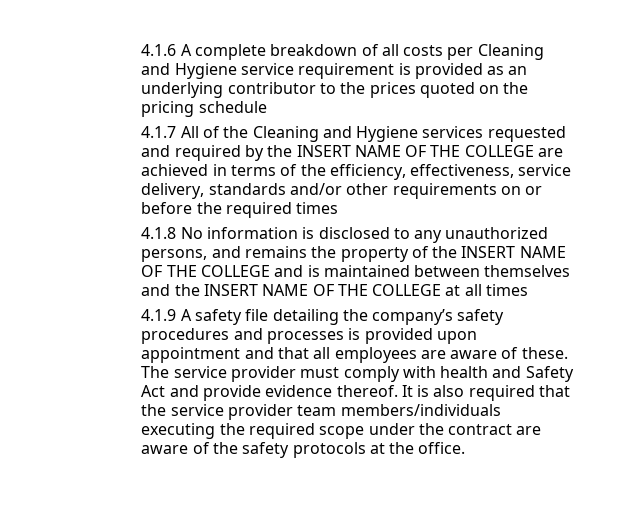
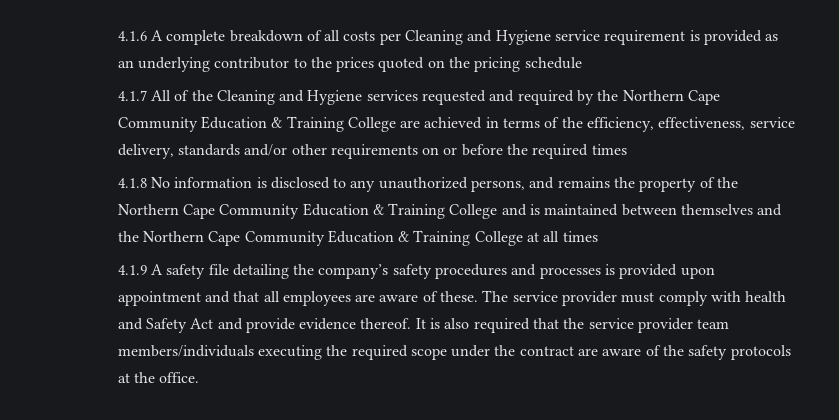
- 4.1.7 All of the Cleaning and Hygiene services requested and required by the INSERT NAME OF THE COLLEGE are achieved in terms of the efficiency, effectiveness, service delivery, standards and/or other requirements on or before the required times
+ 4.1.7 All of the Cleaning and Hygiene services requested and required by the Northern Cape Community Education & Training College are achieved in terms of the efficiency, effectiveness, service delivery, standards and/or other requirements on or before the required times
- 4.1.8 No information is disclosed to any unauthorized persons, and remains the property of the INSERT NAME OF THE COLLEGE and is maintained between themselves and the INSERT NAME OF THE COLLEGE at all times
+ 4.1.8 No information is disclosed to any unauthorized persons, and remains the property of the Northern Cape Community Education & Training College and is maintained between themselves and the Northern Cape Community Education & Training College at all times

